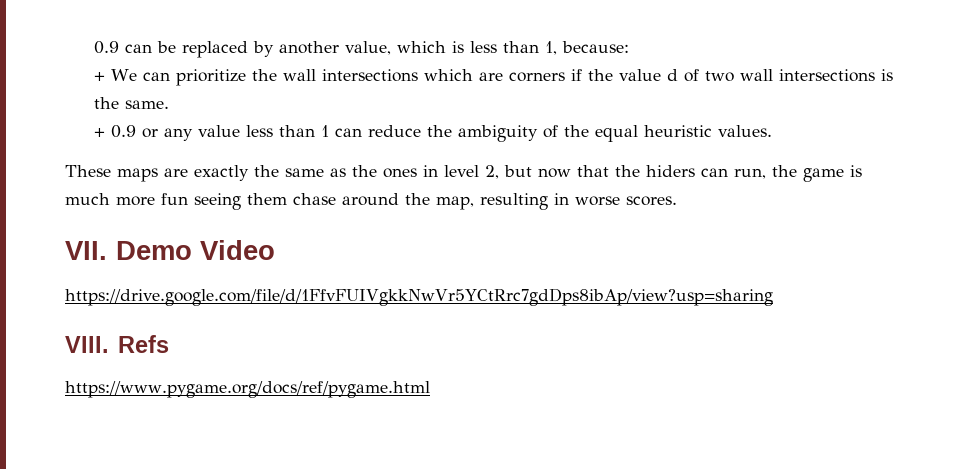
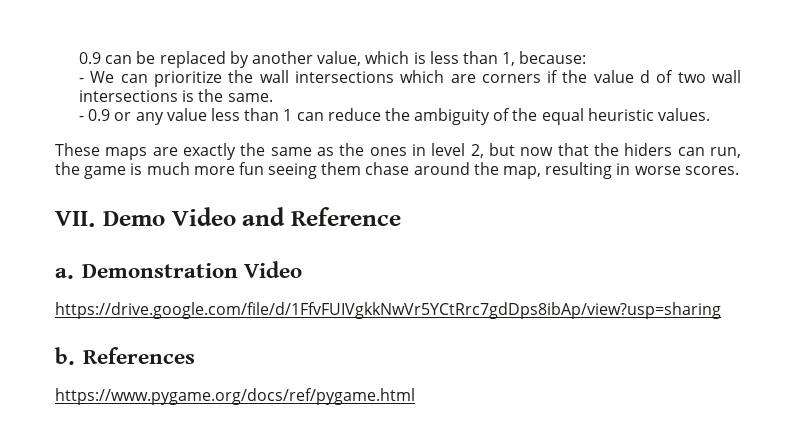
- + We can prioritize the wall intersections which are corners if the value d of two wall intersections is the same.
+ - We can prioritize the wall intersections which are corners if the value d of two wall intersections is the same.
- + 0.9 or any value less than 1 can reduce the ambiguity of the equal heuristic values.
+ - 0.9 or any value less than 1 can reduce the ambiguity of the equal heuristic values.
- VII. Demo Video
+ VII. Demo Video and Reference
+ a. Demonstration Video
- VIII. Refs
+ b. References

